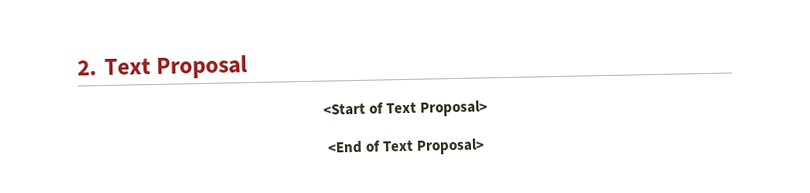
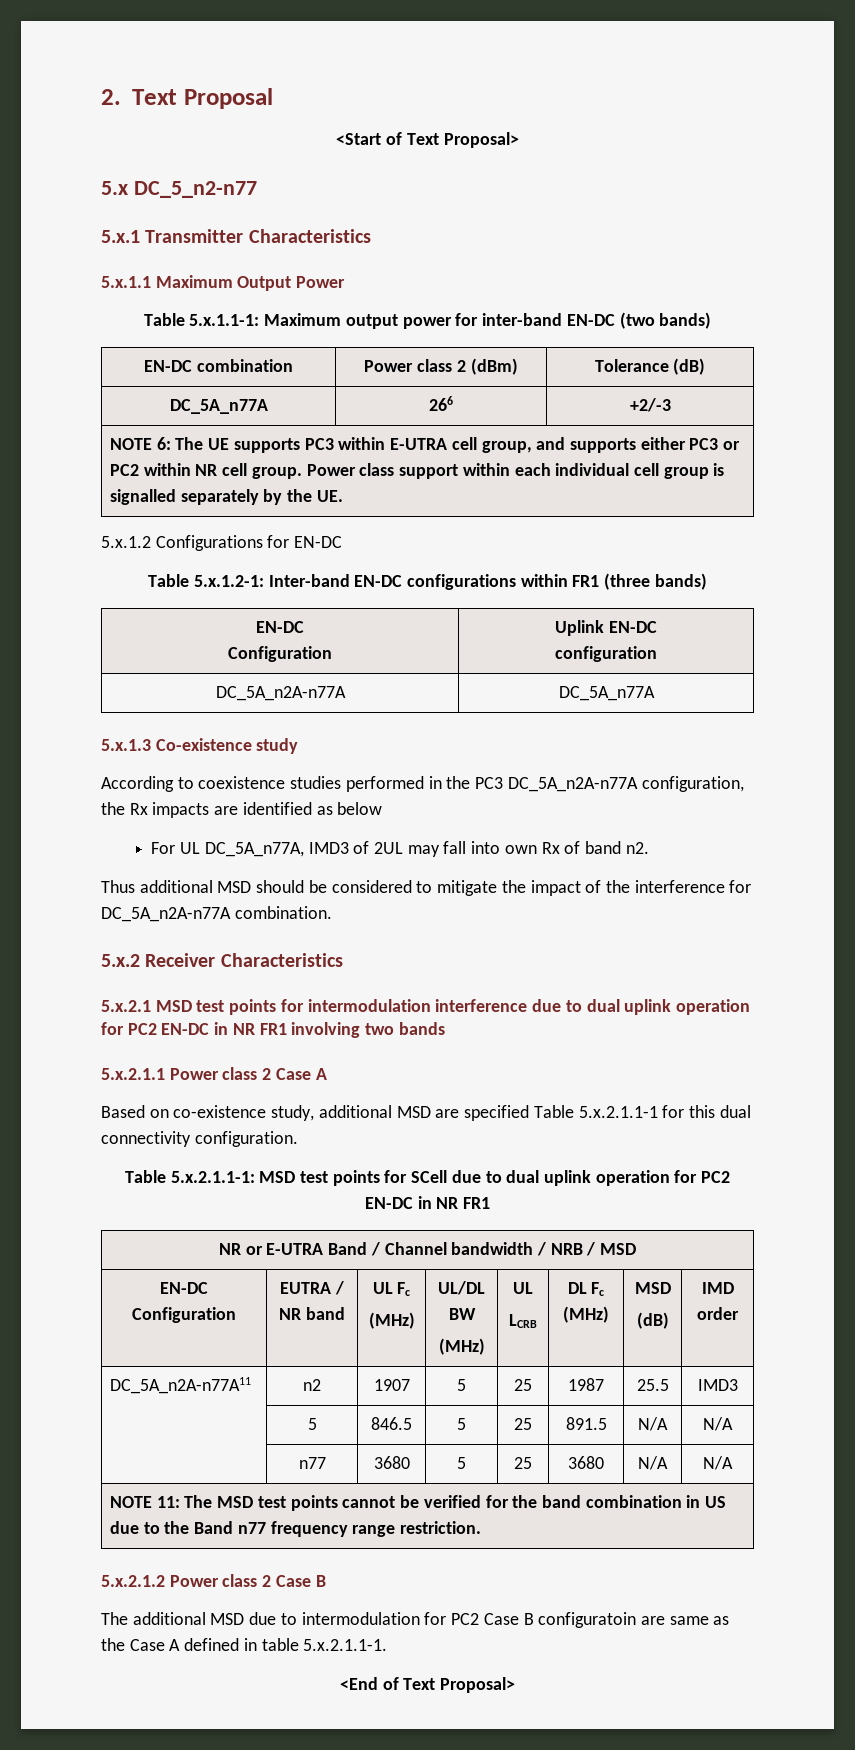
+ 5.x DC_5_n2-n77
+ 5.x.1 Transmitter Characteristics
+ 5.x.1.1 Maximum Output Power
+ Table 5.x.1.1-1: Maximum output power for inter-band EN-DC (two bands)
+ EN-DC combination | Power class 2 (dBm) | Tolerance (dB)
+ DC_5A_n77A | 266 | +2/-3
+ NOTE 6: The UE supports PC3 within E-UTRA cell group, and supports either PC3 or PC2 within NR cell group. Power class support within each individual cell group is signalled separately by the UE.
+ 5.x.1.2 Configurations for EN-DC
+ Table 5.x.1.2-1: Inter-band EN-DC configurations within FR1 (three bands)
+ EN-DC
+ Configuration | Uplink EN-DC
+ configuration
+ DC_5A_n2A-n77A | DC_5A_n77A
+ 5.x.1.3 Co-existence study
+ According to coexistence studies performed in the PC3 DC_5A_n2A-n77A configuration, the Rx impacts are identified as below
+ For UL DC_5A_n77A, IMD3 of 2UL may fall into own Rx of band n2.
+ Thus additional MSD should be considered to mitigate the impact of the interference for DC_5A_n2A-n77A combination.
+ 5.x.2 Receiver Characteristics
+ 5.x.2.1 MSD test points for intermodulation interference due to dual uplink operation for PC2 EN-DC in NR FR1 involving two bands
+ 5.x.2.1.1 Power class 2 Case A
+ Based on co-existence study, additional MSD are specified Table 5.x.2.1.1-1 for this dual connectivity configuration.
+ Table 5.x.2.1.1-1: MSD test points for SCell due to dual uplink operation for PC2 EN-DC in NR FR1
+ NR or E-UTRA Band / Channel bandwidth / NRB / MSD
+ EN-DC Configuration | EUTRA / NR band | UL Fc
+ (MHz) | UL/DL BW
+ (MHz) | UL
+ LCRB | DL Fc (MHz) | MSD
+ (dB) | IMD order
+ DC_5A_n2A-n77A11 | n2 | 1907 | 5 | 25 | 1987 | 25.5 | IMD3
+ | 5 | 846.5 | 5 | 25 | 891.5 | N/A | N/A
+ | n77 | 3680 | 5 | 25 | 3680 | N/A | N/A
+ NOTE 11: The MSD test points cannot be verified for the band combination in US due to the Band n77 frequency range restriction.
+ 5.x.2.1.2 Power class 2 Case B
+ The additional MSD due to intermodulation for PC2 Case B configuratoin are same as the Case A defined in table 5.x.2.1.1-1.

